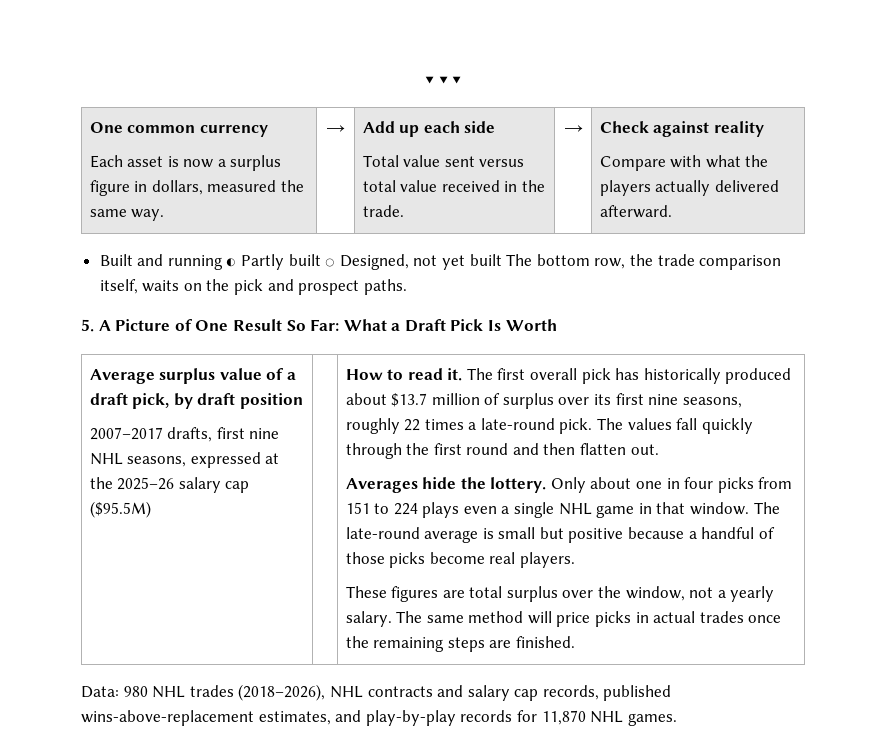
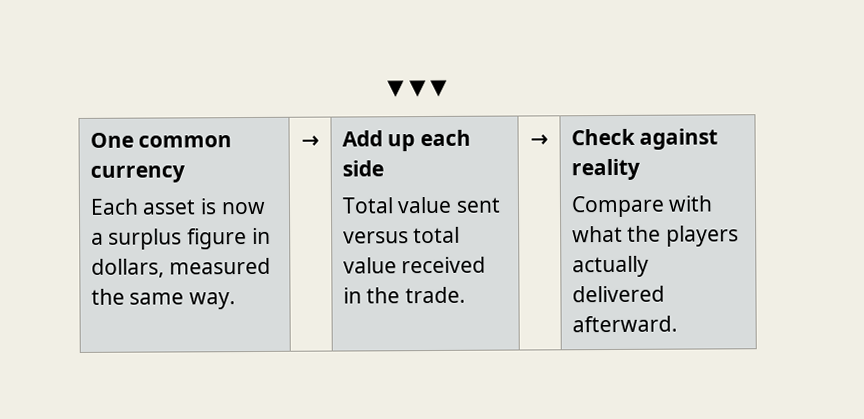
- Built and running ◐ Partly built ○ Designed, not yet built The bottom row, the trade comparison itself, waits on the pick and prospect paths.
- 5. A Picture of One Result So Far: What a Draft Pick Is Worth
- Average surplus value of a draft pick, by draft position
- 2007–2017 drafts, first nine NHL seasons, expressed at the 2025–26 salary cap ($95.5M) | | How to read it. The first overall pick has historically produced about $13.7 million of surplus over its first nine seasons, roughly 22 times a late-round pick. The values fall quickly through the first round and then flatten out.
- Averages hide the lottery. Only about one in four picks from 151 to 224 plays even a single NHL game in that window. The late-round average is small but positive because a handful of those picks become real players.
- These figures are total surplus over the window, not a yearly salary. The same method will price picks in actual trades once the remaining steps are finished.
- Data: 980 NHL trades (2018–2026), NHL contracts and salary cap records, published wins-above-replacement estimates, and play-by-play records for 11,870 NHL games.

